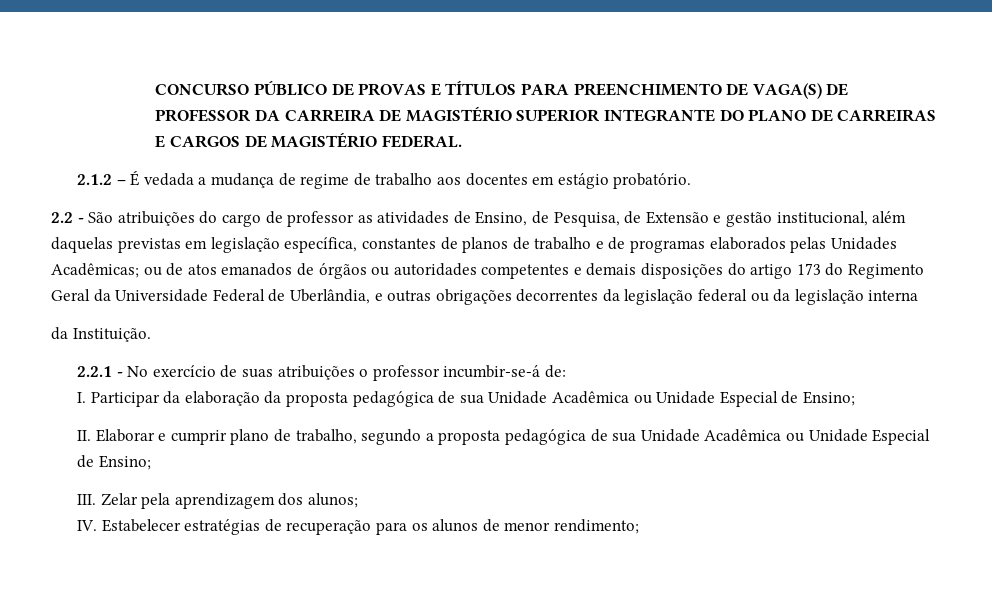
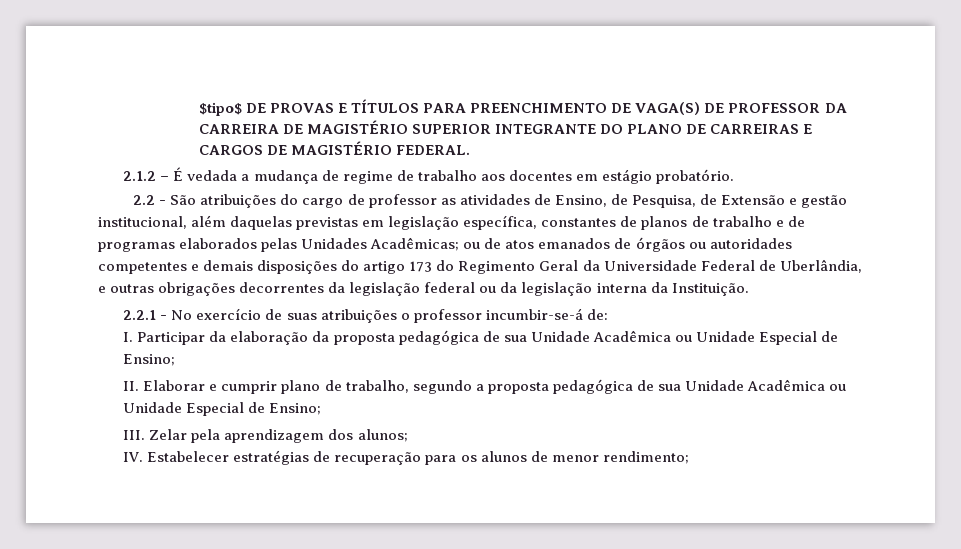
- CONCURSO PÚBLICO DE PROVAS E TÍTULOS PARA PREENCHIMENTO DE VAGA(S) DE PROFESSOR DA CARREIRA DE MAGISTÉRIO SUPERIOR INTEGRANTE DO PLANO DE CARREIRAS E CARGOS DE MAGISTÉRIO FEDERAL.
+ $tipo$ DE PROVAS E TÍTULOS PARA PREENCHIMENTO DE VAGA(S) DE PROFESSOR DA CARREIRA DE MAGISTÉRIO SUPERIOR INTEGRANTE DO PLANO DE CARREIRAS E CARGOS DE MAGISTÉRIO FEDERAL.
- ou de atos emanados de órgãos ou autoridades competentes e demais disposições do artigo 173 do Regimento Geral da Universidade Federal de Uberlândia, e outras obrigações decorrentes da legislação federal ou da legislação interna
- da Instituição.
+ ou de atos emanados de órgãos ou autoridades competentes e demais disposições do artigo 173 do Regimento Geral da Universidade Federal de Uberlândia, e outras obrigações decorrentes da legislação federal ou da legislação interna da Instituição.

